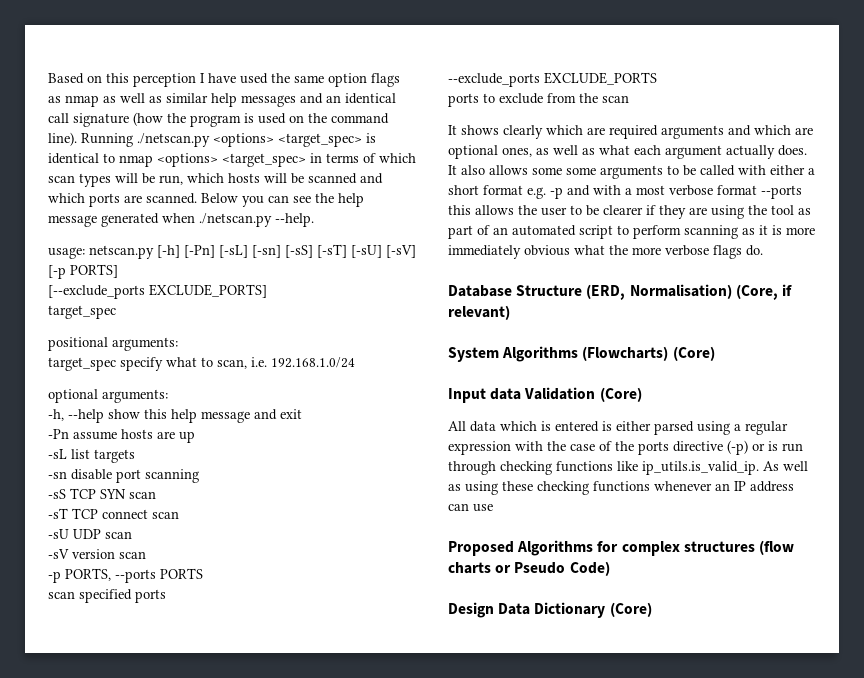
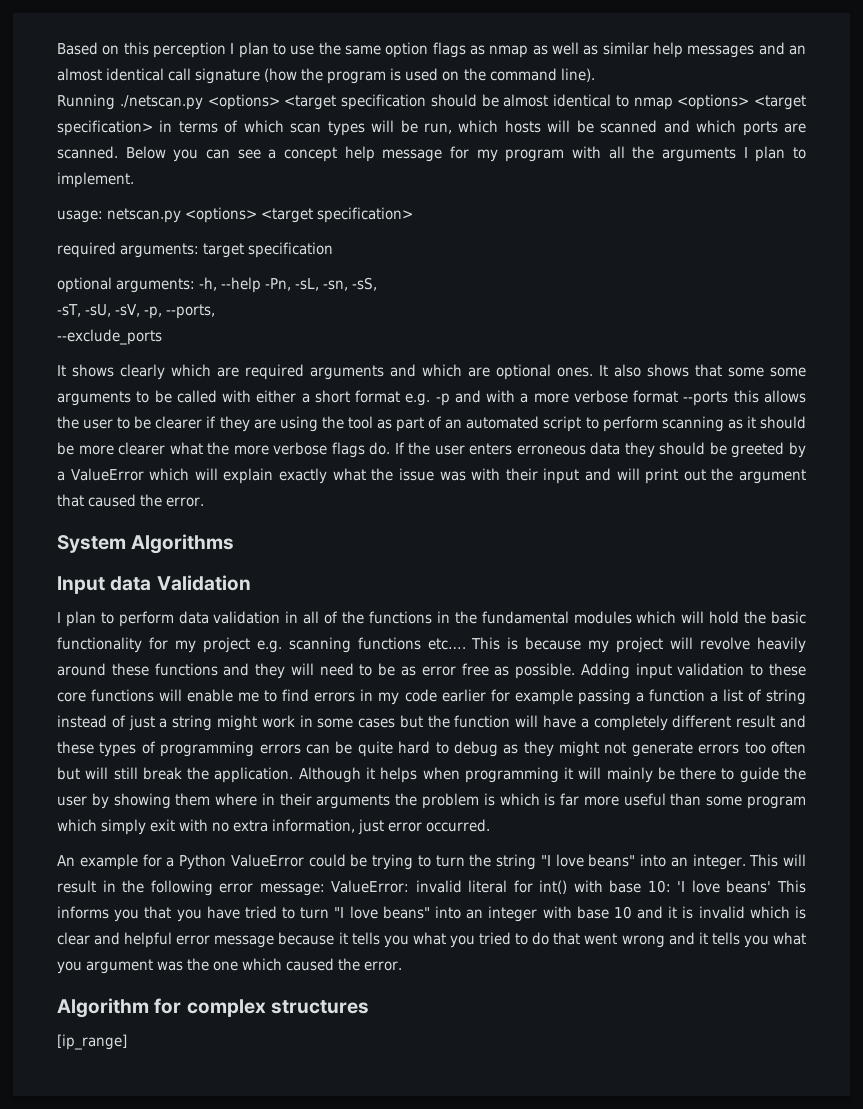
- Based on this perception I have used the same option flags as nmap as well as similar help messages and an identical call signature (how the program is used on the command line). Running ./netscan.py <options> <target_spec> is identical to nmap <options> <target_spec> in terms of which scan types will be run, which hosts will be scanned and which ports are scanned.
+ Based on this perception I plan to use the same option flags as nmap as well as similar help messages and an almost identical call signature (how the program is used on the command line).
+ Running ./netscan.py <options> <target specification should be almost identical to nmap <options> <target specification> in terms of which scan types will be run, which hosts will be scanned and which ports are scanned.
- Below you can see the help message generated when ./netscan.py --help.
- usage: netscan.py [-h] [-Pn] [-sL] [-sn] [-sS] [-sT] [-sU] [-sV] [-p PORTS]
- [--exclude_ports EXCLUDE_PORTS]
- target_spec
- positional arguments:
- target_spec specify what to scan, i.e. 192.168.1.0/24
+ Below you can see a concept help message for my program with all the arguments I plan to implement.
+ usage: netscan.py <options> <target specification>
+ required arguments: target specification
- optional arguments:
- -h, --help show this help message and exit
- -Pn assume hosts are up
- -sL list targets
- -sn disable port scanning
- -sS TCP SYN scan
- -sT TCP connect scan
- -sU UDP scan
- -sV version scan
- -p PORTS, --ports PORTS
- scan specified ports
- --exclude_ports EXCLUDE_PORTS
- ports to exclude from the scan
+ optional arguments: -h, --help -Pn, -sL, -sn, -sS,
+ -sT, -sU, -sV, -p, --ports,
+ --exclude_ports
- It shows clearly which are required arguments and which are optional ones, as well as what each argument actually does. It also allows some some arguments to be called with either a short format e.g. -p and with a most verbose format --ports this allows the user to be clearer if they are using the tool as part of an automated script to perform scanning as it is more immediately obvious what the more verbose flags do.
- Database Structure (ERD, Normalisation) (Core, if relevant)
+ It shows clearly which are required arguments and which are optional ones. It also shows that some some arguments to be called with either a short format e.g. -p and with a more verbose format --ports this allows the user to be clearer if they are using the tool as part of an automated script to perform scanning as it should be more clearer what the more verbose flags do. If the user enters erroneous data they should be greeted by a ValueError which will explain exactly what the issue was with their input and will print out the argument that caused the error.
- System Algorithms (Flowcharts) (Core)
+ System Algorithms
- Input data Validation (Core)
- All data which is entered is either parsed using a regular expression with the case of the ports directive (-p) or is run through checking functions like ip_utils.is_valid_ip. As well as using these checking functions whenever an IP address can use
- Proposed Algorithms for complex structures (flow charts or Pseudo Code)
- Design Data Dictionary (Core)
+ Input data Validation
+ I plan to perform data validation in all of the functions in the fundamental modules which will hold the basic functionality for my project e.g. scanning functions etc…. This is because my project will revolve heavily around these functions and they will need to be as error free as possible. Adding input validation to these core functions will enable me to find errors in my code earlier for example passing a function a list of string instead of just a string might work in some cases but the function will have a completely different result and these types of programming errors can be quite hard to debug as they might not generate errors too often but will still break the application. Although it helps when programming it will mainly be there to guide the user by showing them where in their arguments the problem is which is far more useful than some program which simply exit with no extra information, just error occurred.
+ An example for a Python ValueError could be trying to turn the string "I love beans" into an integer. This will result in the following error message: ValueError: invalid literal for int() with base 10: 'I love beans' This informs you that you have tried to turn "I love beans" into an integer with base 10 and it is invalid which is clear and helpful error message because it tells you what you tried to do that went wrong and it tells you what you argument was the one which caused the error.
+ Algorithm for complex structures
+ [ip_range]

